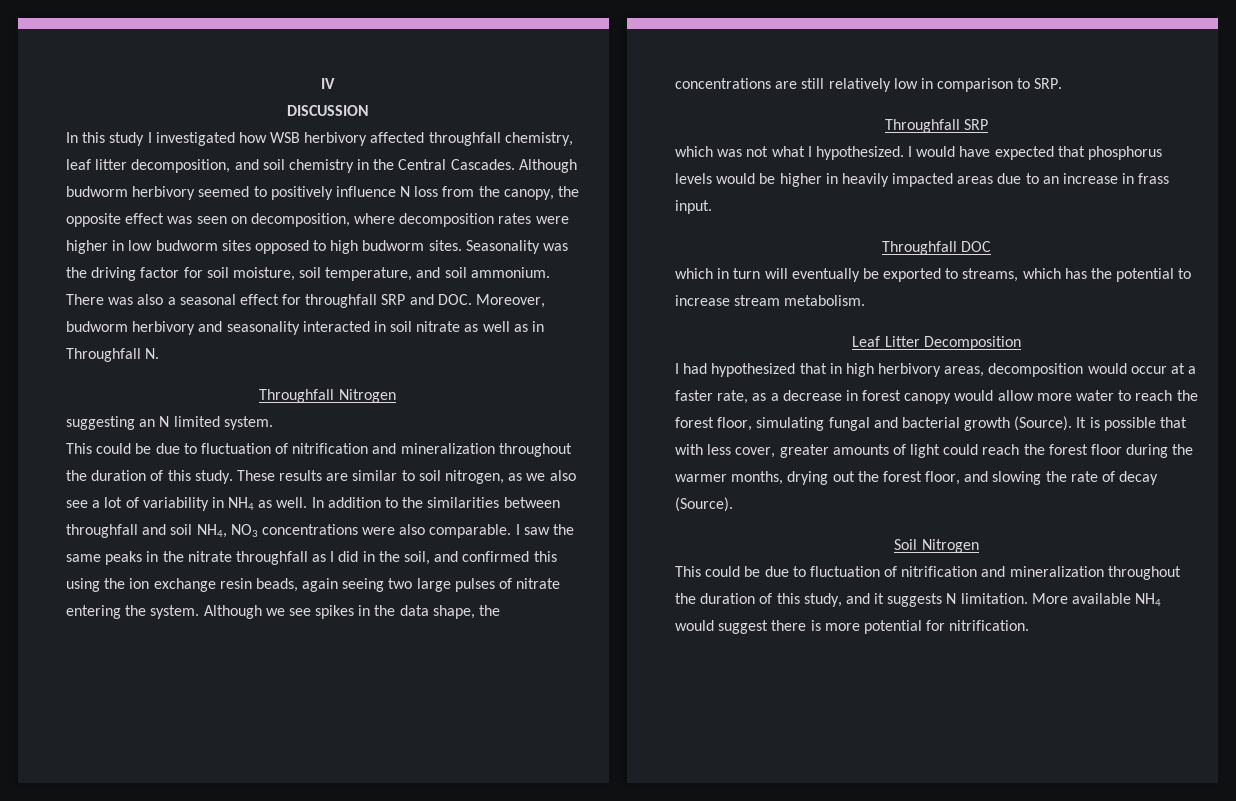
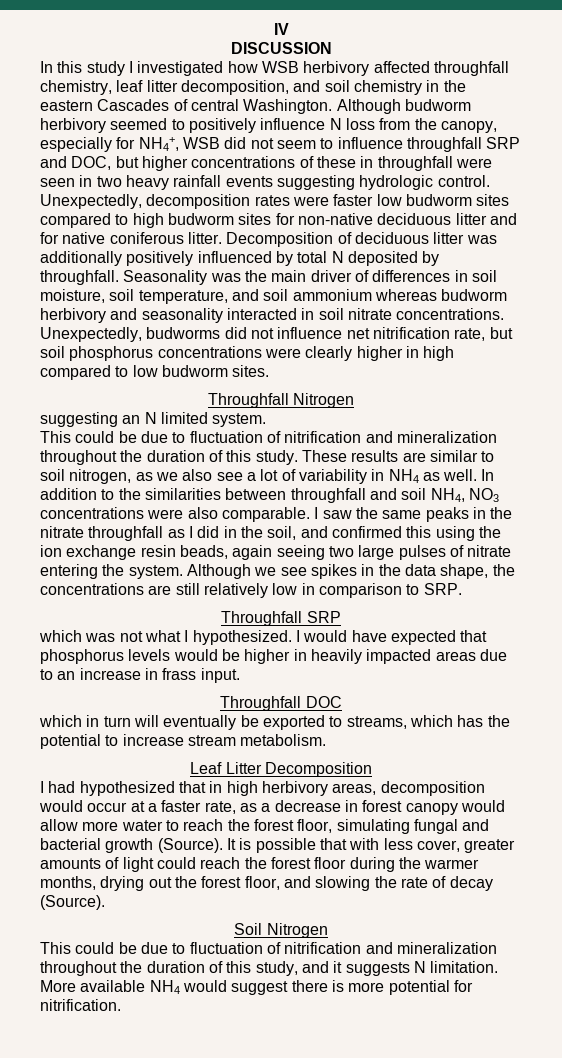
- In this study I investigated how WSB herbivory affected throughfall chemistry, leaf litter decomposition, and soil chemistry in the Central Cascades.
+ In this study I investigated how WSB herbivory affected throughfall chemistry, leaf litter decomposition, and soil chemistry in the eastern Cascades of central Washington.
- Although budworm herbivory seemed to positively influence N loss from the canopy, the opposite effect was seen on decomposition, where decomposition rates were higher in low budworm sites opposed to high budworm sites. Seasonality was the driving factor for soil moisture, soil temperature, and soil ammonium. There was also a seasonal effect for throughfall SRP and DOC. Moreover, budworm herbivory and seasonality interacted in soil nitrate as well as in Throughfall N.
+ Although budworm herbivory seemed to positively influence N loss from the canopy, especially for NH4+, WSB did not seem to influence throughfall SRP and DOC, but higher concentrations of these in throughfall were seen in two heavy rainfall events suggesting hydrologic control. Unexpectedly, decomposition rates were faster low budworm sites compared to high budworm sites for non-native deciduous litter and for native coniferous litter. Decomposition of deciduous litter was additionally positively influenced by total N deposited by throughfall. Seasonality was the main driver of differences in soil moisture, soil temperature, and soil ammonium whereas budworm herbivory and seasonality interacted in soil nitrate concentrations. Unexpectedly, budworms did not influence net nitrification rate, but soil phosphorus concentrations were clearly higher in high compared to low budworm sites.

